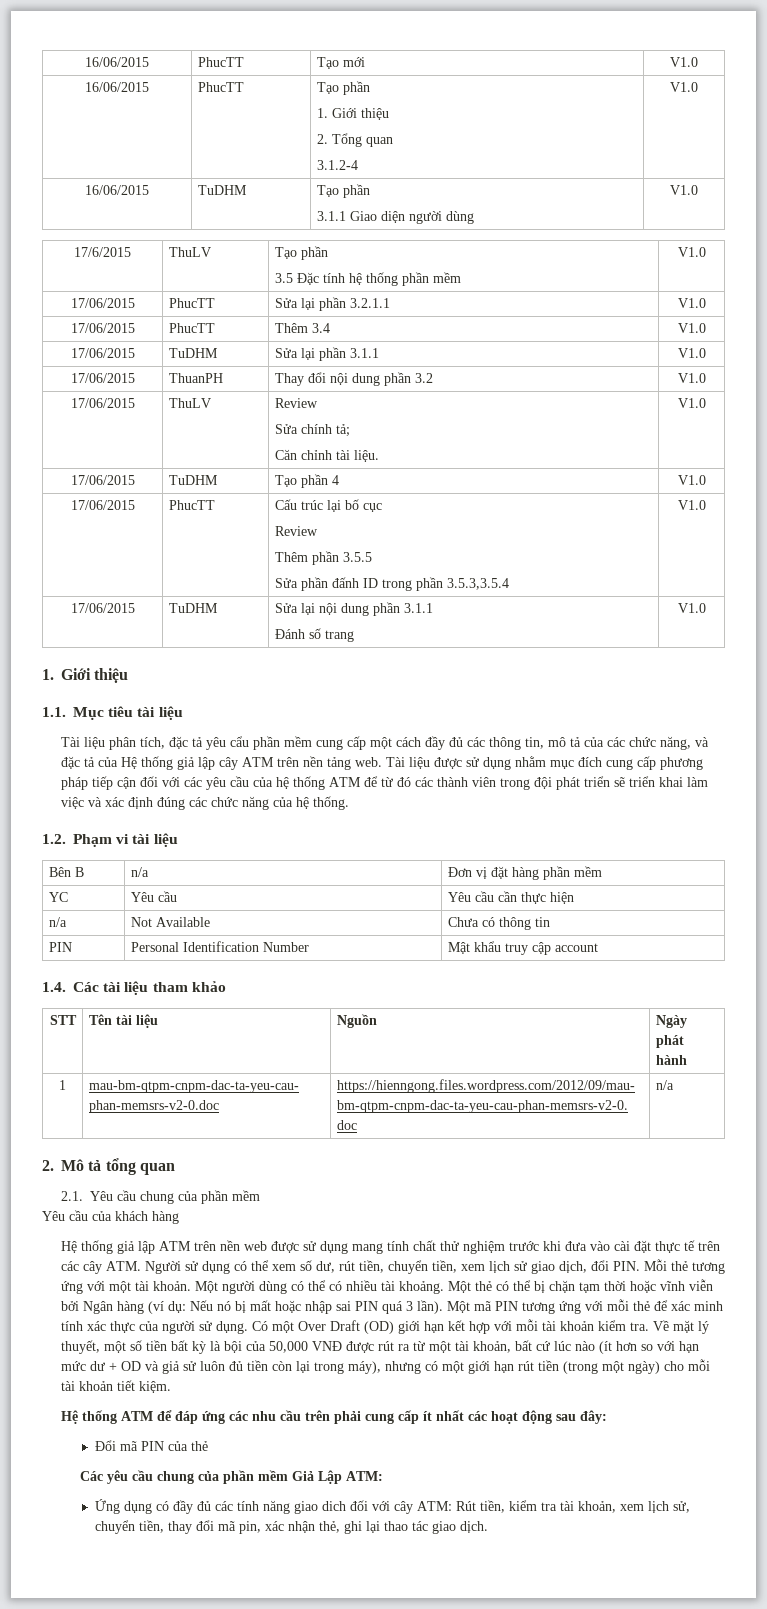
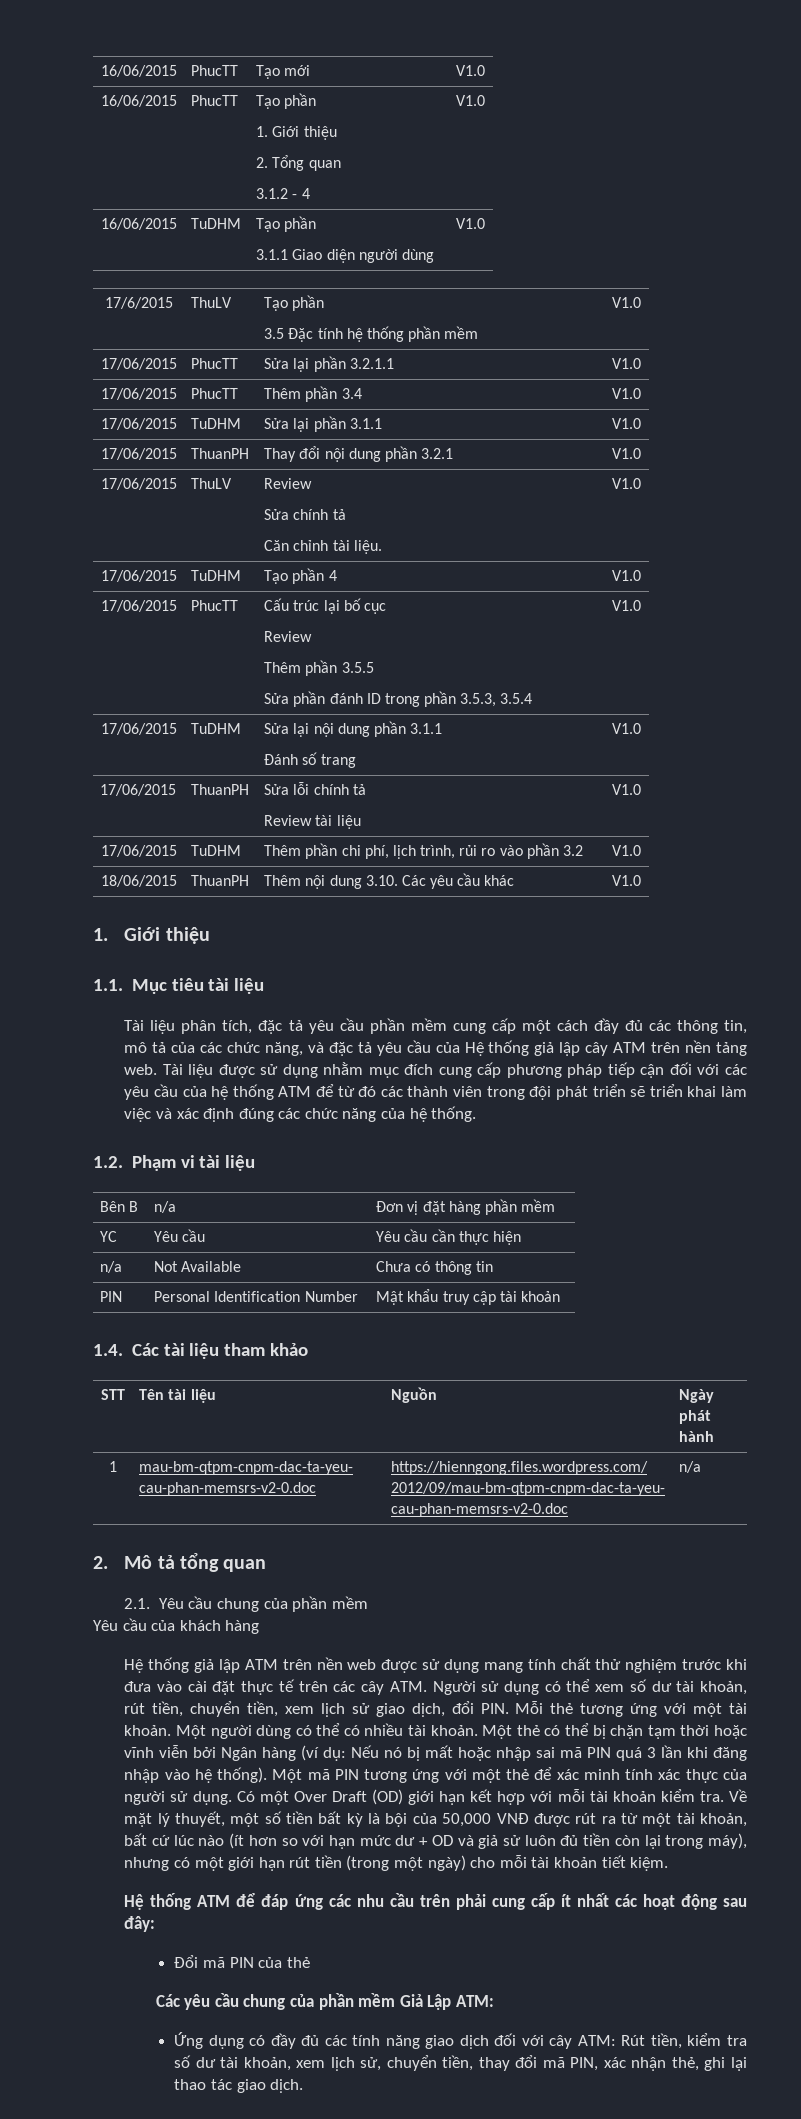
  16/06/2015 | PhucTT | Tạo phần
  1. Giới thiệu
  2. Tổng quan
- 3.1.2-4 | V1.0
+ 3.1.2 - 4 | V1.0
- 17/06/2015 | PhucTT | Thêm 3.4 | V1.0
+ 17/06/2015 | PhucTT | Thêm phần 3.4 | V1.0
- 17/06/2015 | ThuanPH | Thay đổi nội dung phần 3.2 | V1.0
+ 17/06/2015 | ThuanPH | Thay đổi nội dung phần 3.2.1 | V1.0
  17/06/2015 | ThuLV | Review
- Sửa chính tả;
+ Sửa chính tả
  17/06/2015 | PhucTT | Cấu trúc lại bố cục
  Review
  Thêm phần 3.5.5
- Sửa phần đấnh ID trong phần 3.5.3,3.5.4 | V1.0
+ Sửa phần đánh ID trong phần 3.5.3, 3.5.4 | V1.0
+ 17/06/2015 | ThuanPH | Sửa lỗi chính tả
+ Review tài liệu | V1.0
+ 17/06/2015 | TuDHM | Thêm phần chi phí, lịch trình, rủi ro vào phần 3.2 | V1.0
+ 18/06/2015 | ThuanPH | Thêm nội dung 3.10. Các yêu cầu khác | V1.0
- Tài liệu phân tích, đặc tả yêu cẩu phần mềm cung cấp một cách đầy đủ các thông tin, mô tả của các chức năng, và đặc tả của Hệ thống giả lập cây ATM trên nền tảng web.
+ Tài liệu phân tích, đặc tả yêu cầu phần mềm cung cấp một cách đầy đủ các thông tin, mô tả của các chức năng, và đặc tả yêu cầu của Hệ thống giả lập cây ATM trên nền tảng web.
- PIN | Personal Identification Number | Mật khẩu truy cập account
+ PIN | Personal Identification Number | Mật khẩu truy cập tài khoản
- Hệ thống giả lập ATM trên nền web được sử dụng mang tính chất thử nghiệm trước khi đưa vào cài đặt thực tế trên các cây ATM. Người sử dụng có thể xem số dư, rút tiền, chuyển tiền, xem lịch sử giao dịch, đổi PIN. Mỗi thẻ tương ứng với một tài khoản.
+ Hệ thống giả lập ATM trên nền web được sử dụng mang tính chất thử nghiệm trước khi đưa vào cài đặt thực tế trên các cây ATM. Người sử dụng có thể xem số dư tài khoản, rút tiền, chuyển tiền, xem lịch sử giao dịch, đổi PIN. Mỗi thẻ tương ứng với một tài khoản.
- Một người dùng có thể có nhiều tài khoảng.
+ Một người dùng có thể có nhiều tài khoản.
- Một thẻ có thể bị chặn tạm thời hoặc vĩnh viễn bởi Ngân hàng (ví dụ: Nếu nó bị mất hoặc nhập sai PIN quá 3 lần).
+ Một thẻ có thể bị chặn tạm thời hoặc vĩnh viễn bởi Ngân hàng (ví dụ: Nếu nó bị mất hoặc nhập sai mã PIN quá 3 lần khi đăng nhập vào hệ thống).
- Một mã PIN tương ứng với mỗi thẻ để xác minh tính xác thực của người sử dụng.
+ Một mã PIN tương ứng với một thẻ để xác minh tính xác thực của người sử dụng.
- Ứng dụng có đầy đủ các tính năng giao dich đối với cây ATM: Rút tiền, kiểm tra tài khoản, xem lịch sử, chuyển tiền, thay đổi mã pin, xác nhận thẻ, ghi lại thao tác giao dịch.
+ Ứng dụng có đầy đủ các tính năng giao dịch đối với cây ATM: Rút tiền, kiểm tra số dư tài khoản, xem lịch sử, chuyển tiền, thay đổi mã PIN, xác nhận thẻ, ghi lại thao tác giao dịch.

